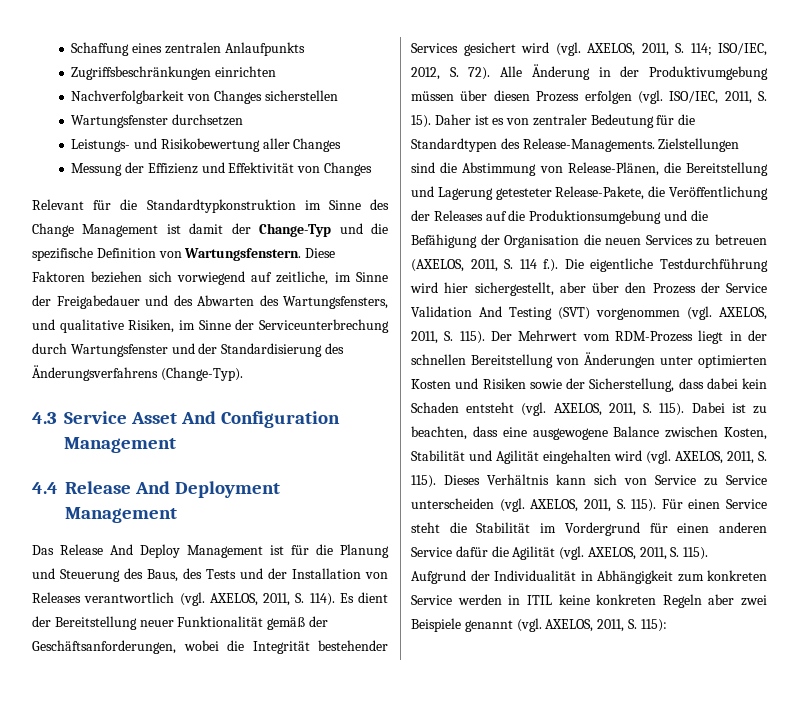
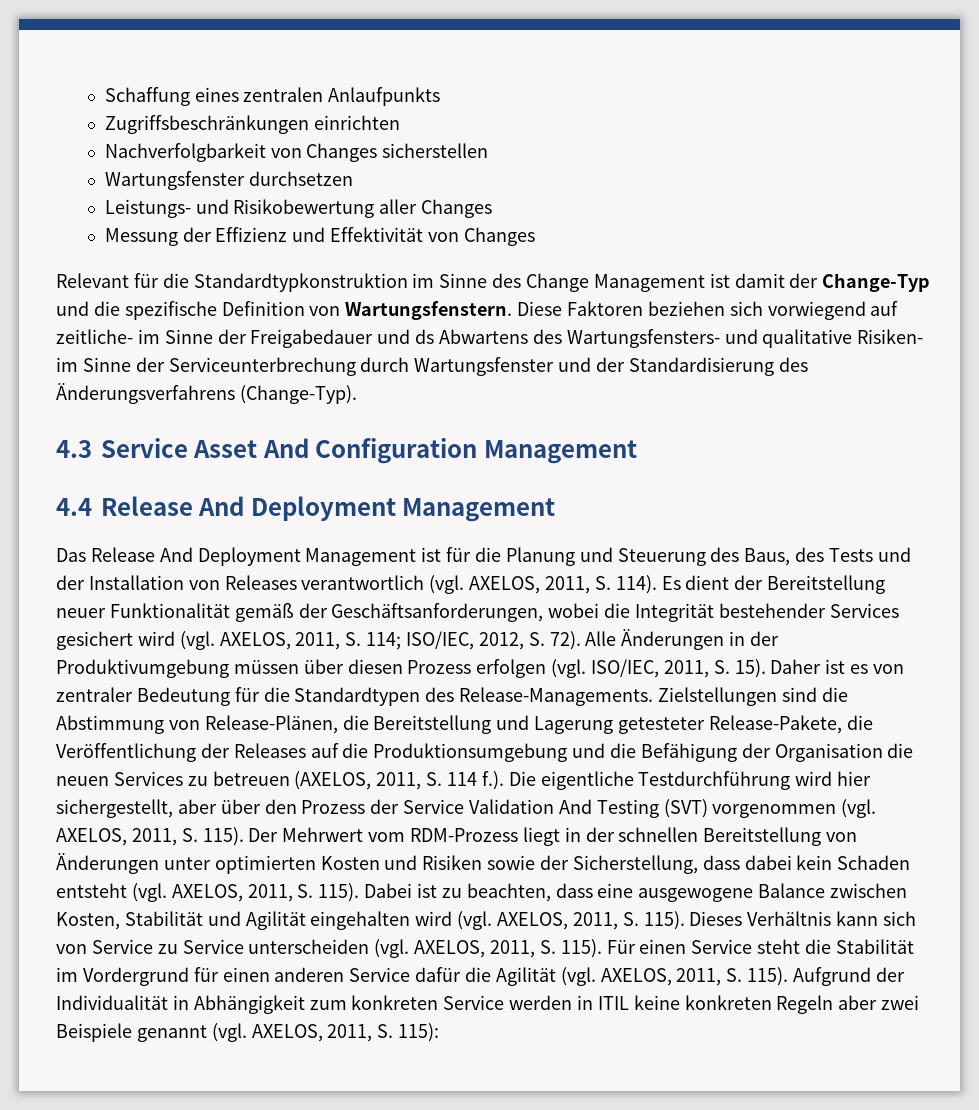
- Diese Faktoren beziehen sich vorwiegend auf zeitliche, im Sinne der Freigabedauer und des Abwarten des Wartungsfensters, und qualitative Risiken, im Sinne der Serviceunterbrechung durch Wartungsfenster und der Standardisierung des Änderungsverfahrens (Change-Typ).
+ Diese Faktoren beziehen sich vorwiegend auf zeitliche- im Sinne der Freigabedauer und ds Abwartens des Wartungsfensters- und qualitative Risiken- im Sinne der Serviceunterbrechung durch Wartungsfenster und der Standardisierung des Änderungsverfahrens (Change-Typ).
- Das Release And Deploy Management ist für die Planung und Steuerung des Baus, des Tests und der Installation von Releases verantwortlich (vgl. AXELOS, 2011, S. 114).
+ Das Release And Deployment Management ist für die Planung und Steuerung des Baus, des Tests und der Installation von Releases verantwortlich (vgl. AXELOS, 2011, S. 114).
- Alle Änderung in der Produktivumgebung müssen über diesen Prozess erfolgen (vgl. ISO/IEC, 2011, S. 15).
+ Alle Änderungen in der Produktivumgebung müssen über diesen Prozess erfolgen (vgl. ISO/IEC, 2011, S. 15).

